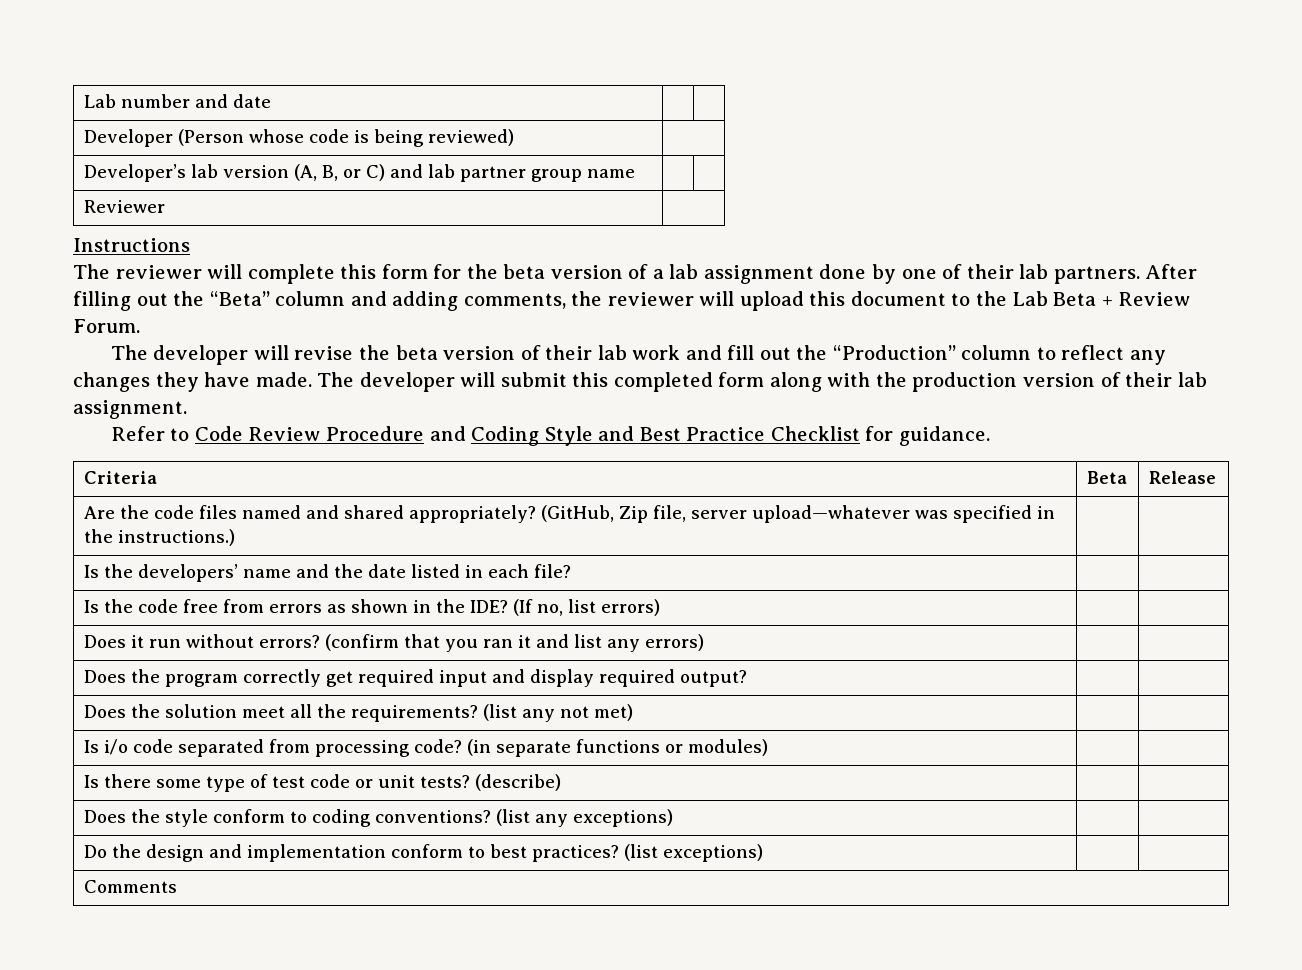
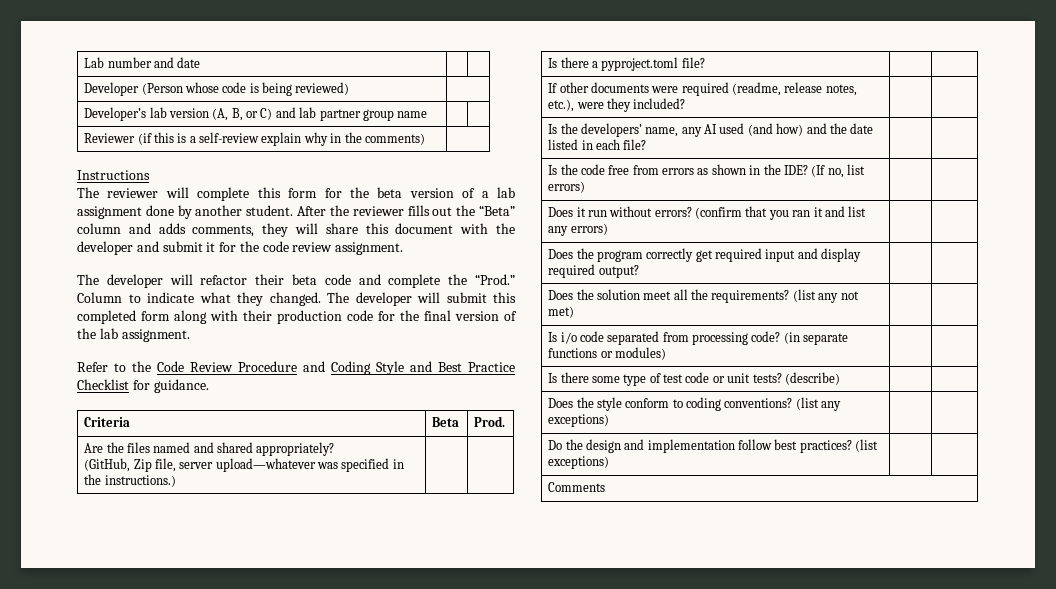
- Reviewer |
+ Reviewer (if this is a self-review explain why in the comments) |
- The reviewer will complete this form for the beta version of a lab assignment done by one of their lab partners. After filling out the “Beta” column and adding comments, the reviewer will upload this document to the Lab Beta + Review Forum.
- The developer will revise the beta version of their lab work and fill out the “Production” column to reflect any changes they have made.
+ The reviewer will complete this form for the beta version of a lab assignment done by another student. After the reviewer fills out the “Beta” column and adds comments, they will share this document with the developer and submit it for the code review assignment.
+ The developer will refactor their beta code and complete the “Prod.” Column to indicate what they changed.
- The developer will submit this completed form along with the production version of their lab assignment.
+ The developer will submit this completed form along with their production code for the final version of the lab assignment.
- Refer to Code Review Procedure and Coding Style and Best Practice Checklist for guidance.
+ Refer to the Code Review Procedure and Coding Style and Best Practice Checklist for guidance.
- Criteria | Beta | Release
+ Criteria | Beta | Prod.
- Are the code files named and shared appropriately? (GitHub, Zip file, server upload—whatever was specified in the instructions.) | |
+ Are the files named and shared appropriately?
+ (GitHub, Zip file, server upload—whatever was specified in the instructions.) | |
- Is the developers’ name and the date listed in each file? | |
+ Is there a pyproject.toml file? | |
+ If other documents were required (readme, release notes, etc.), were they included? | |
+ Is the developers’ name, any AI used (and how) and the date listed in each file? | |
- Do the design and implementation conform to best practices? (list exceptions) | |
+ Do the design and implementation follow best practices? (list exceptions) | |

